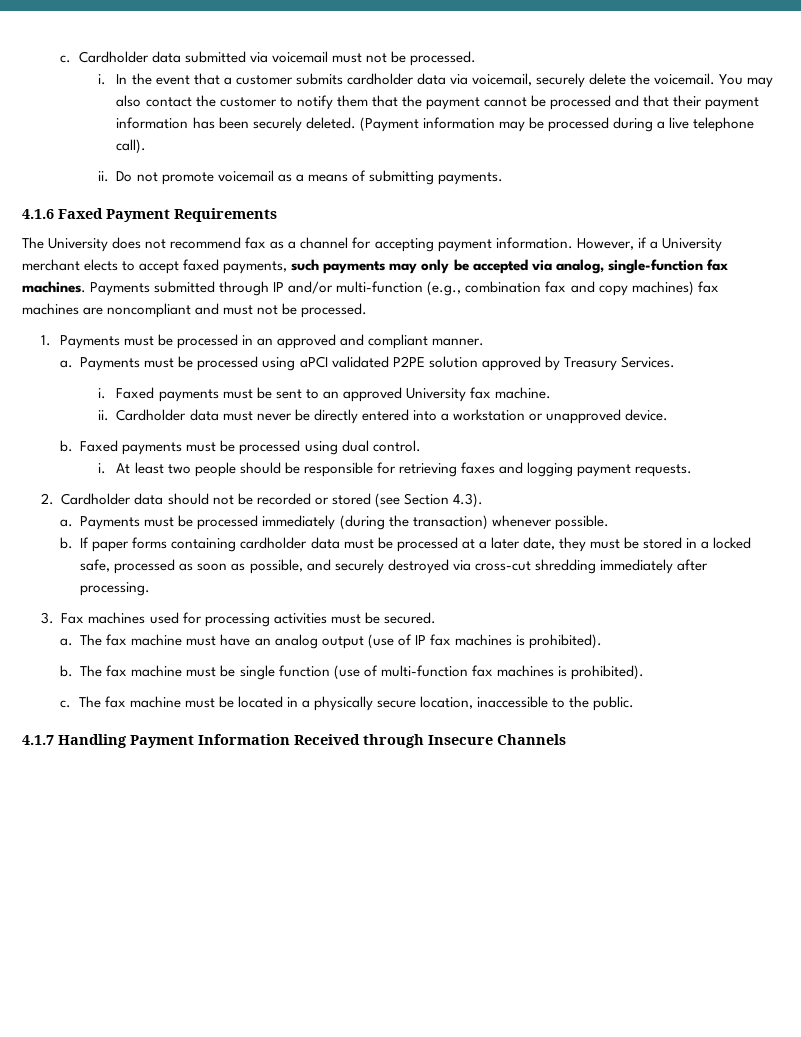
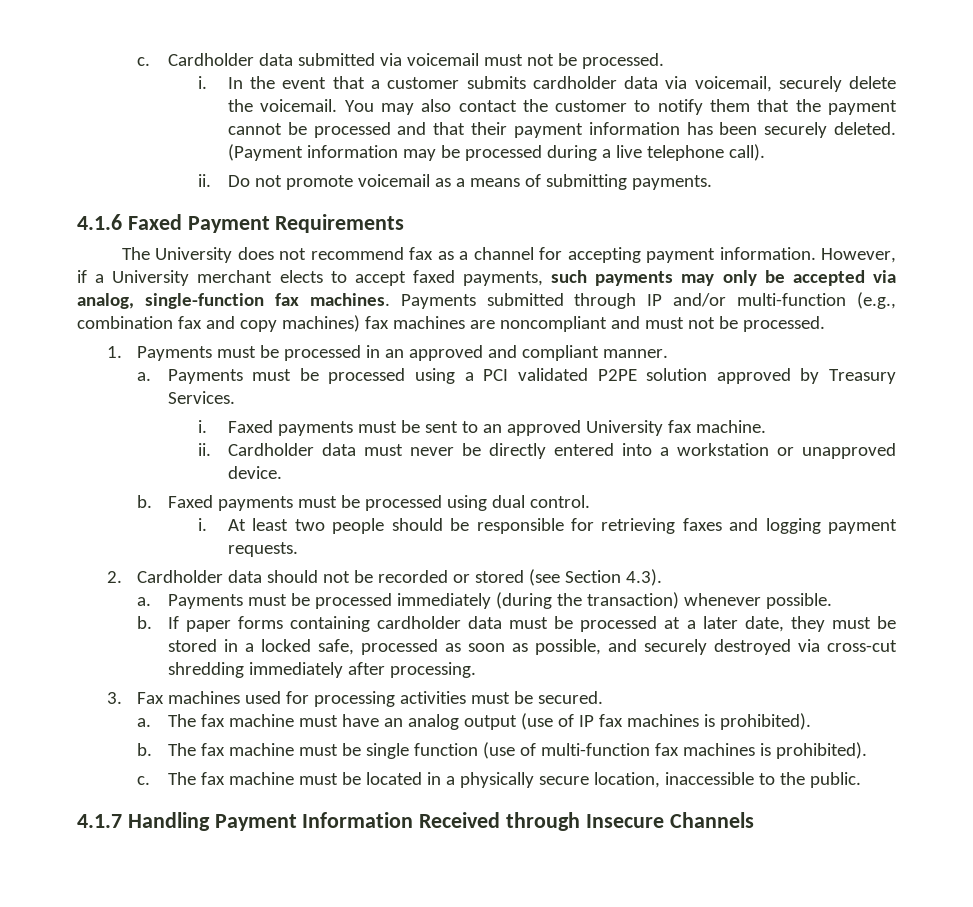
- Payments must be processed using aPCI validated P2PE solution approved by Treasury Services.
+ Payments must be processed using a PCI validated P2PE solution approved by Treasury Services.

